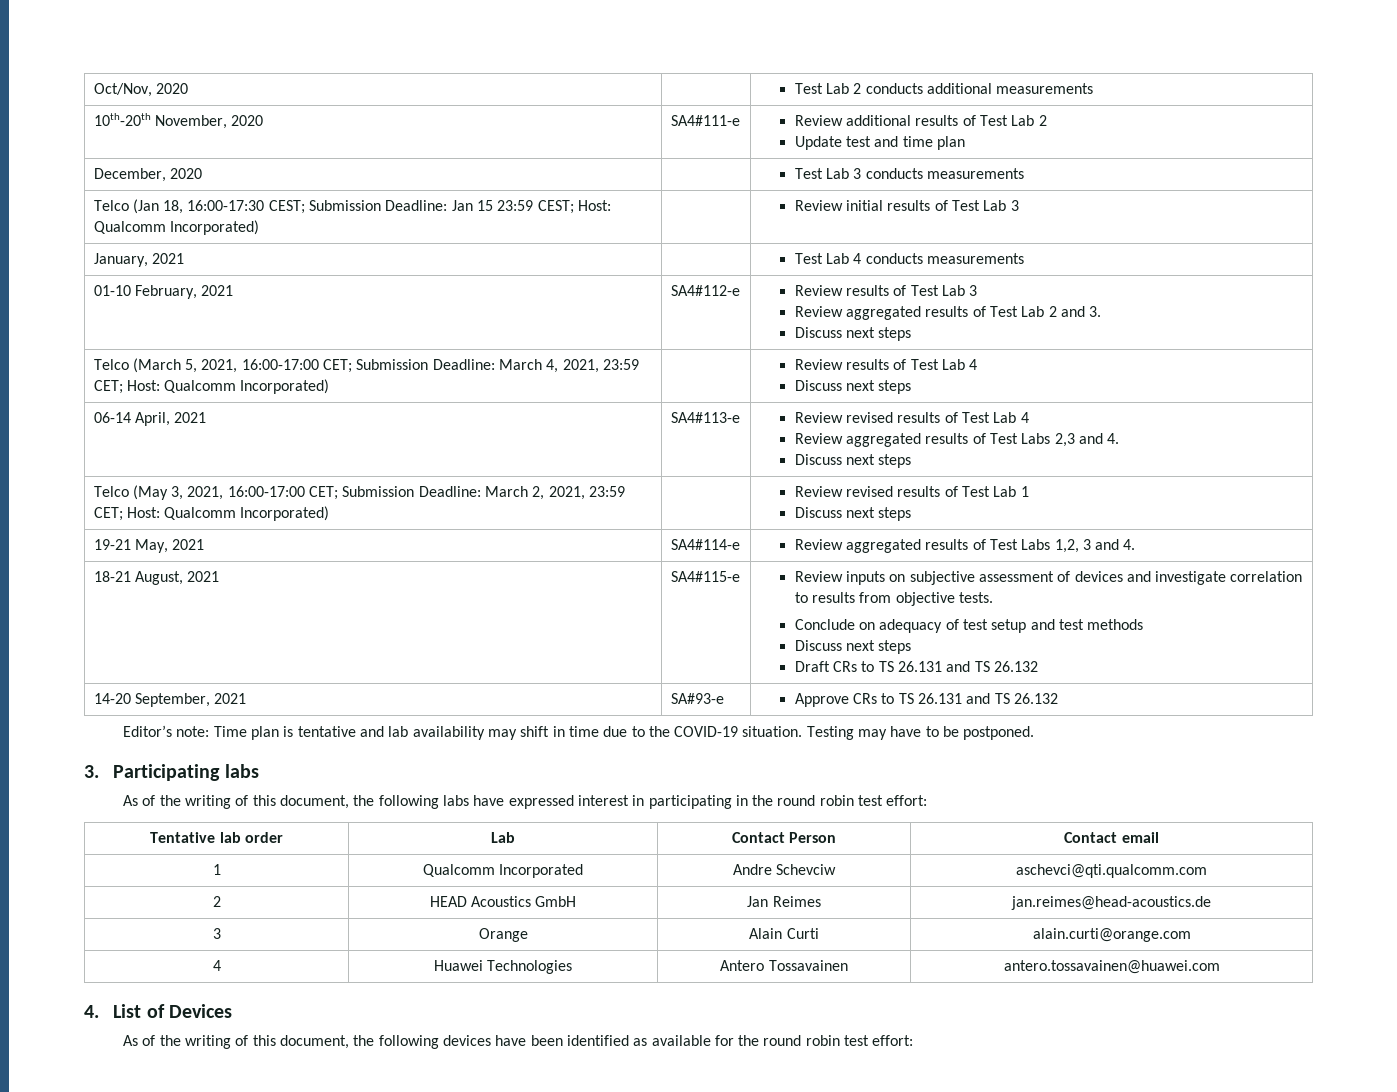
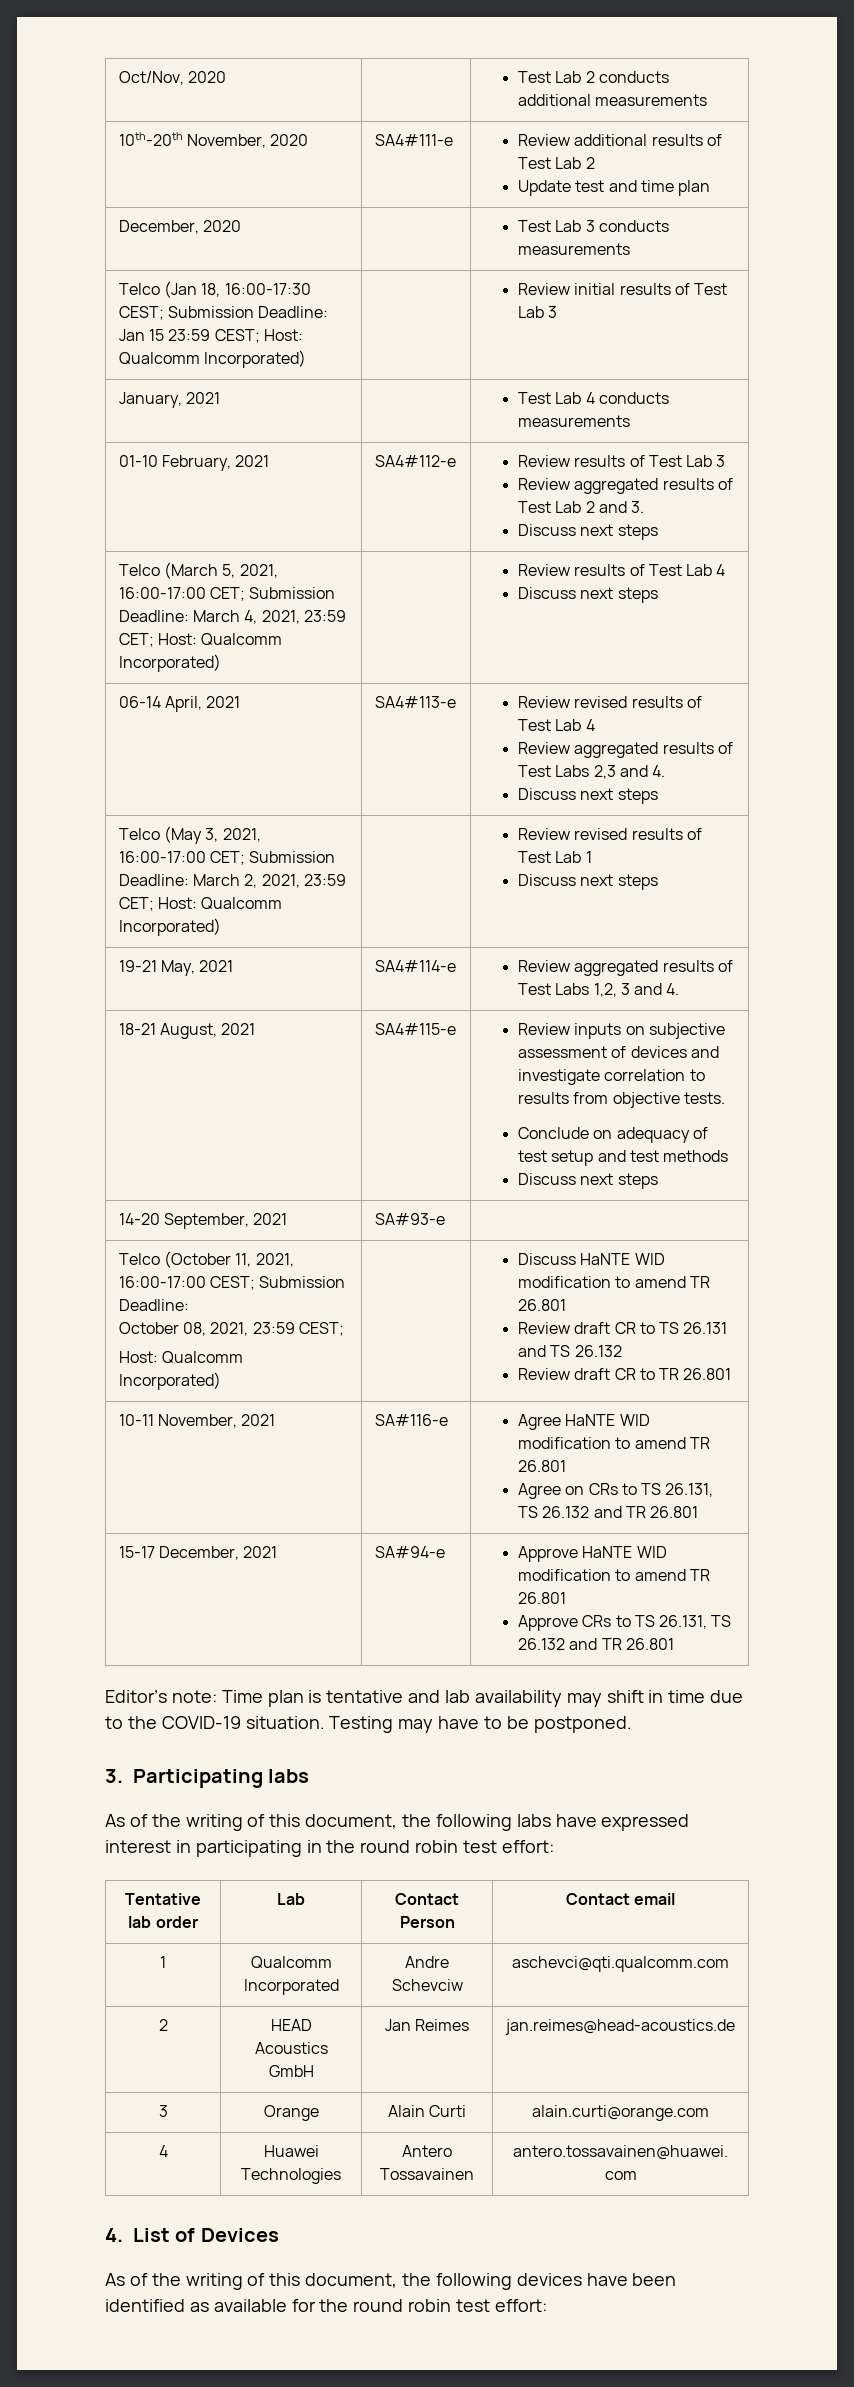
  18-21 August, 2021 | SA4#115-e | Review inputs on subjective assessment of devices and investigate correlation to results from objective tests.
  Conclude on adequacy of test setup and test methods
  Discuss next steps
- Draft CRs to TS 26.131 and TS 26.132
- 14-20 September, 2021 | SA#93-e | Approve CRs to TS 26.131 and TS 26.132
+ 14-20 September, 2021 | SA#93-e |
+ Telco (October 11, 2021, 16:00-17:00 CEST; Submission Deadline:
+ October 08, 2021, 23:59 CEST;
+ Host: Qualcomm Incorporated) | | Discuss HaNTE WID modification to amend TR 26.801
+ Review draft CR to TS 26.131 and TS 26.132
+ Review draft CR to TR 26.801
+ 10-11 November, 2021 | SA#116-e | Agree HaNTE WID modification to amend TR 26.801
+ Agree on CRs to TS 26.131, TS 26.132 and TR 26.801
+ 15-17 December, 2021 | SA#94-e | Approve HaNTE WID modification to amend TR 26.801
+ Approve CRs to TS 26.131, TS 26.132 and TR 26.801

